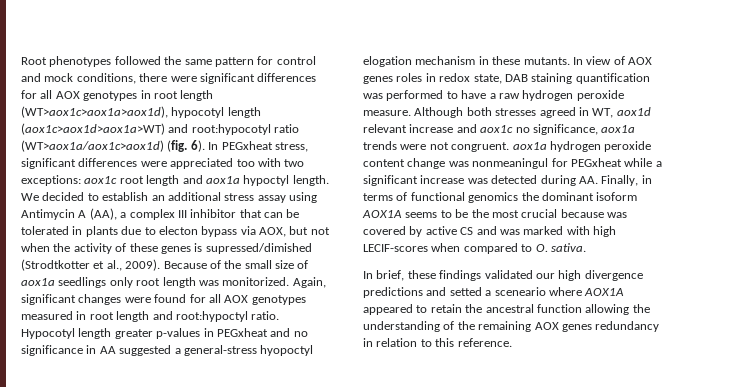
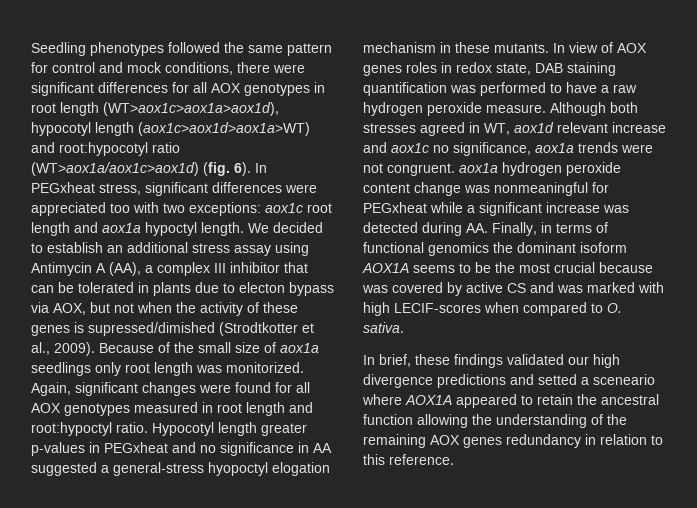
- Root phenotypes followed the same pattern for control and mock conditions, there were significant differences for all AOX genotypes in root length (WT>aox1c>aox1a>aox1d), hypocotyl length (aox1c>aox1d>aox1a>WT) and root:hypocotyl ratio (WT>aox1a/aox1c>aox1d) (fig. 6).
+ Seedling phenotypes followed the same pattern for control and mock conditions, there were significant differences for all AOX genotypes in root length (WT>aox1c>aox1a>aox1d), hypocotyl length (aox1c>aox1d>aox1a>WT) and root:hypocotyl ratio (WT>aox1a/aox1c>aox1d) (fig. 6).
- Although both stresses agreed in WT, aox1d relevant increase and aox1c no significance, aox1a trends were not congruent. aox1a hydrogen peroxide content change was nonmeaningul for PEGxheat while a significant increase was detected during AA. Finally, in terms of functional genomics the dominant isoform AOX1A seems to be the most crucial because was covered by active CS and was marked with high LECIF-scores when compared to O. sativa.
+ Although both stresses agreed in WT, aox1d relevant increase and aox1c no significance, aox1a trends were not congruent. aox1a hydrogen peroxide content change was nonmeaningful for PEGxheat while a significant increase was detected during AA. Finally, in terms of functional genomics the dominant isoform AOX1A seems to be the most crucial because was covered by active CS and was marked with high LECIF-scores when compared to O. sativa.

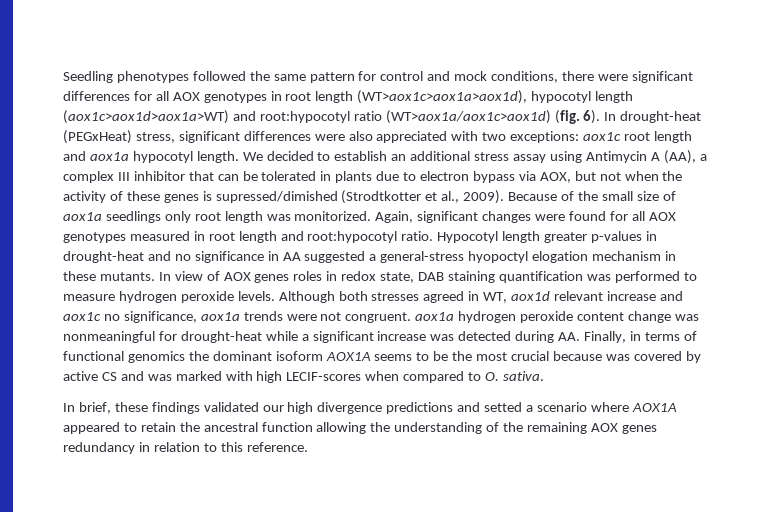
- In PEGxheat stress, significant differences were appreciated too with two exceptions: aox1c root length and aox1a hypoctyl length.
+ In drought-heat (PEGxHeat) stress, significant differences were also appreciated with two exceptions: aox1c root length and aox1a hypocotyl length.
- We decided to establish an additional stress assay using Antimycin A (AA), a complex III inhibitor that can be tolerated in plants due to electon bypass via AOX, but not when the activity of these genes is supressed/dimished (Strodtkotter et al., 2009).
+ We decided to establish an additional stress assay using Antimycin A (AA), a complex III inhibitor that can be tolerated in plants due to electron bypass via AOX, but not when the activity of these genes is supressed/dimished (Strodtkotter et al., 2009).
- Again, significant changes were found for all AOX genotypes measured in root length and root:hypoctyl ratio.
+ Again, significant changes were found for all AOX genotypes measured in root length and root:hypocotyl ratio.
- Hypocotyl length greater p-values in PEGxheat and no significance in AA suggested a general-stress hyopoctyl elogation mechanism in these mutants.
+ Hypocotyl length greater p-values in drought-heat and no significance in AA suggested a general-stress hyopoctyl elogation mechanism in these mutants.
- In view of AOX genes roles in redox state, DAB staining quantification was performed to have a raw hydrogen peroxide measure.
+ In view of AOX genes roles in redox state, DAB staining quantification was performed to measure hydrogen peroxide levels.
- Although both stresses agreed in WT, aox1d relevant increase and aox1c no significance, aox1a trends were not congruent. aox1a hydrogen peroxide content change was nonmeaningful for PEGxheat while a significant increase was detected during AA. Finally, in terms of functional genomics the dominant isoform AOX1A seems to be the most crucial because was covered by active CS and was marked with high LECIF-scores when compared to O. sativa.
+ Although both stresses agreed in WT, aox1d relevant increase and aox1c no significance, aox1a trends were not congruent. aox1a hydrogen peroxide content change was nonmeaningful for drought-heat while a significant increase was detected during AA. Finally, in terms of functional genomics the dominant isoform AOX1A seems to be the most crucial because was covered by active CS and was marked with high LECIF-scores when compared to O. sativa.
- In brief, these findings validated our high divergence predictions and setted a sceneario where AOX1A appeared to retain the ancestral function allowing the understanding of the remaining AOX genes redundancy in relation to this reference.
+ In brief, these findings validated our high divergence predictions and setted a scenario where AOX1A appeared to retain the ancestral function allowing the understanding of the remaining AOX genes redundancy in relation to this reference.

